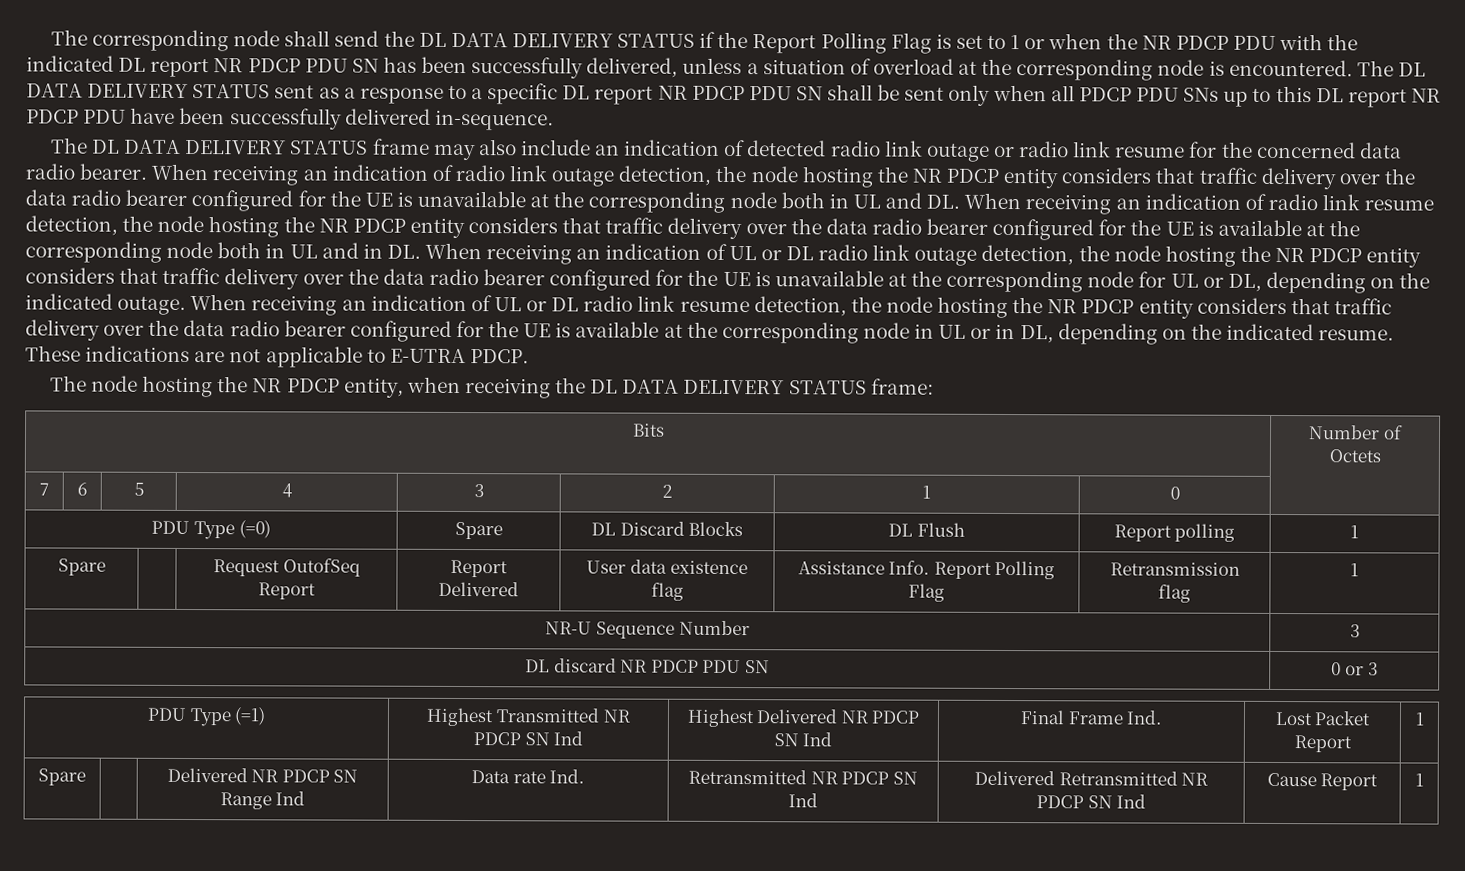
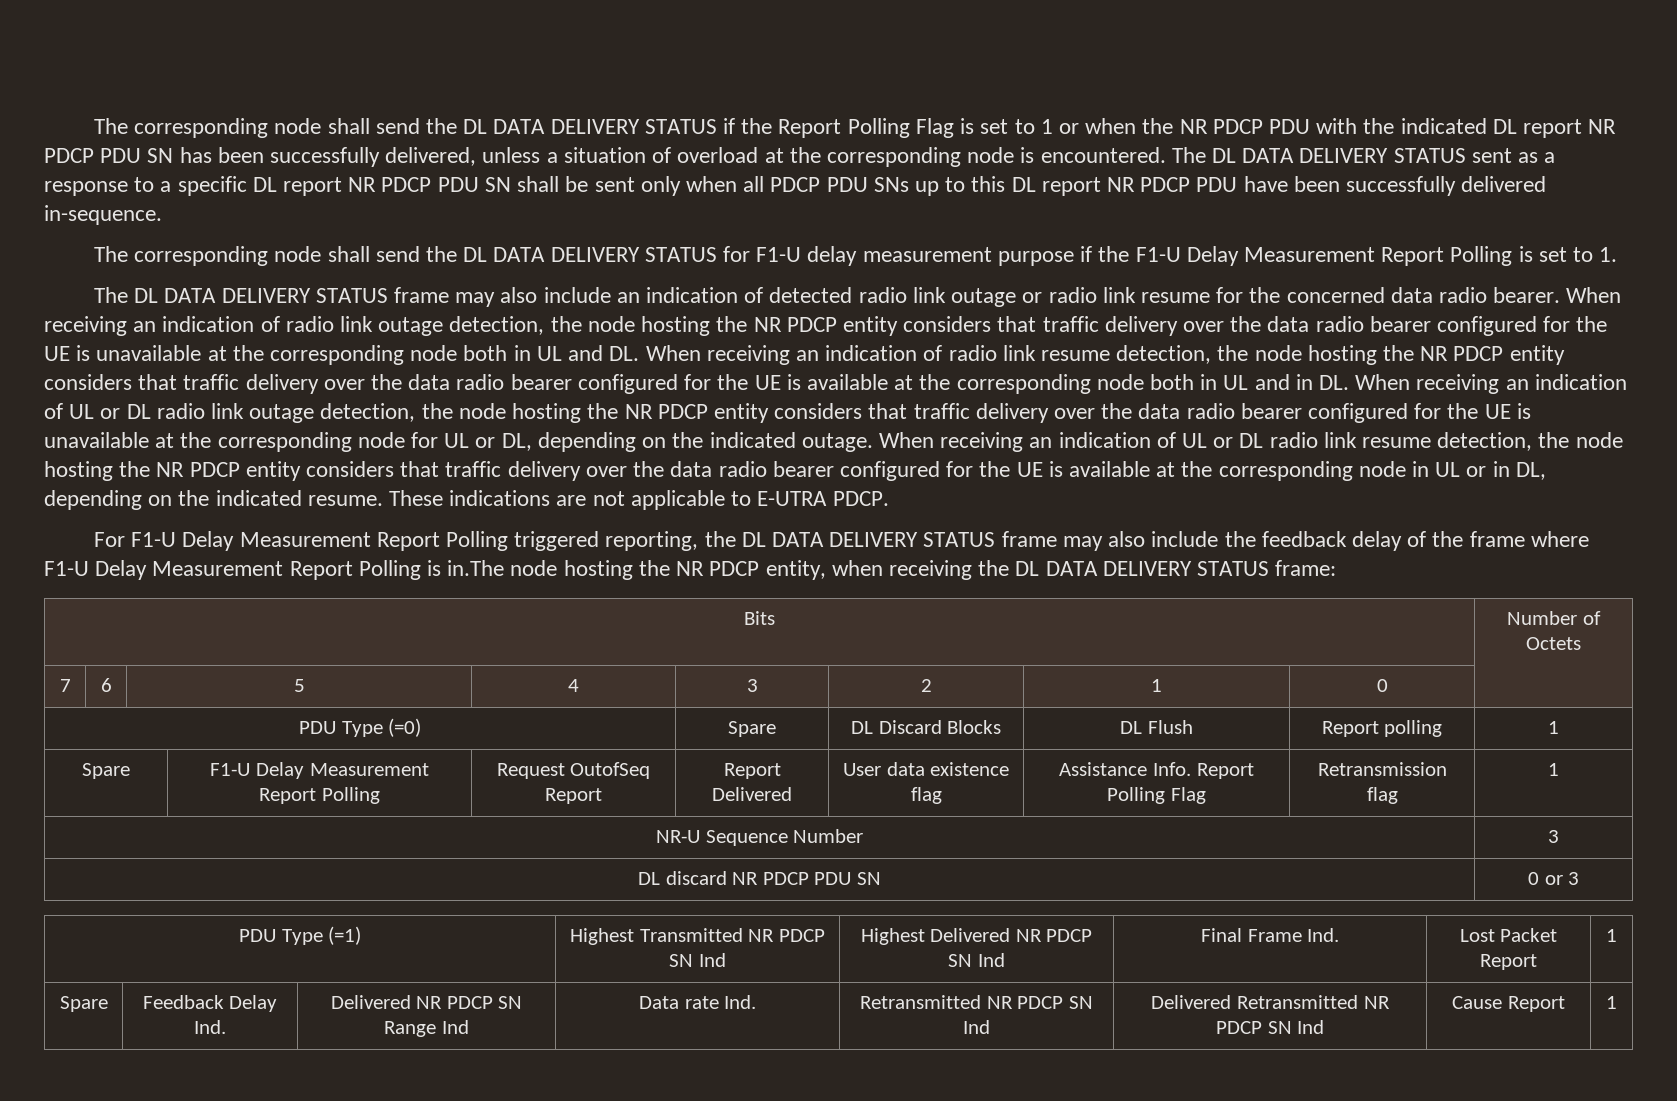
+ The corresponding node shall send the DL DATA DELIVERY STATUS for F1-U delay measurement purpose if the F1-U Delay Measurement Report Polling is set to 1.
- The node hosting the NR PDCP entity, when receiving the DL DATA DELIVERY STATUS frame:
+ For F1-U Delay Measurement Report Polling triggered reporting, the DL DATA DELIVERY STATUS frame may also include the feedback delay of the frame where F1-U Delay Measurement Report Polling is in.The node hosting the NR PDCP entity, when receiving the DL DATA DELIVERY STATUS frame:
- Spare | | Request OutofSeq Report | Report Delivered | User data existence flag | Assistance Info. Report Polling Flag | Retransmission flag | 1
+ Spare | F1-U Delay Measurement Report Polling | Request OutofSeq Report | Report Delivered | User data existence flag | Assistance Info. Report Polling Flag | Retransmission flag | 1
- Spare | | Delivered NR PDCP SN Range Ind | Data rate Ind. | Retransmitted NR PDCP SN Ind | Delivered Retransmitted NR PDCP SN Ind | Cause Report | 1
+ Spare | Feedback Delay Ind. | Delivered NR PDCP SN Range Ind | Data rate Ind. | Retransmitted NR PDCP SN Ind | Delivered Retransmitted NR PDCP SN Ind | Cause Report | 1

